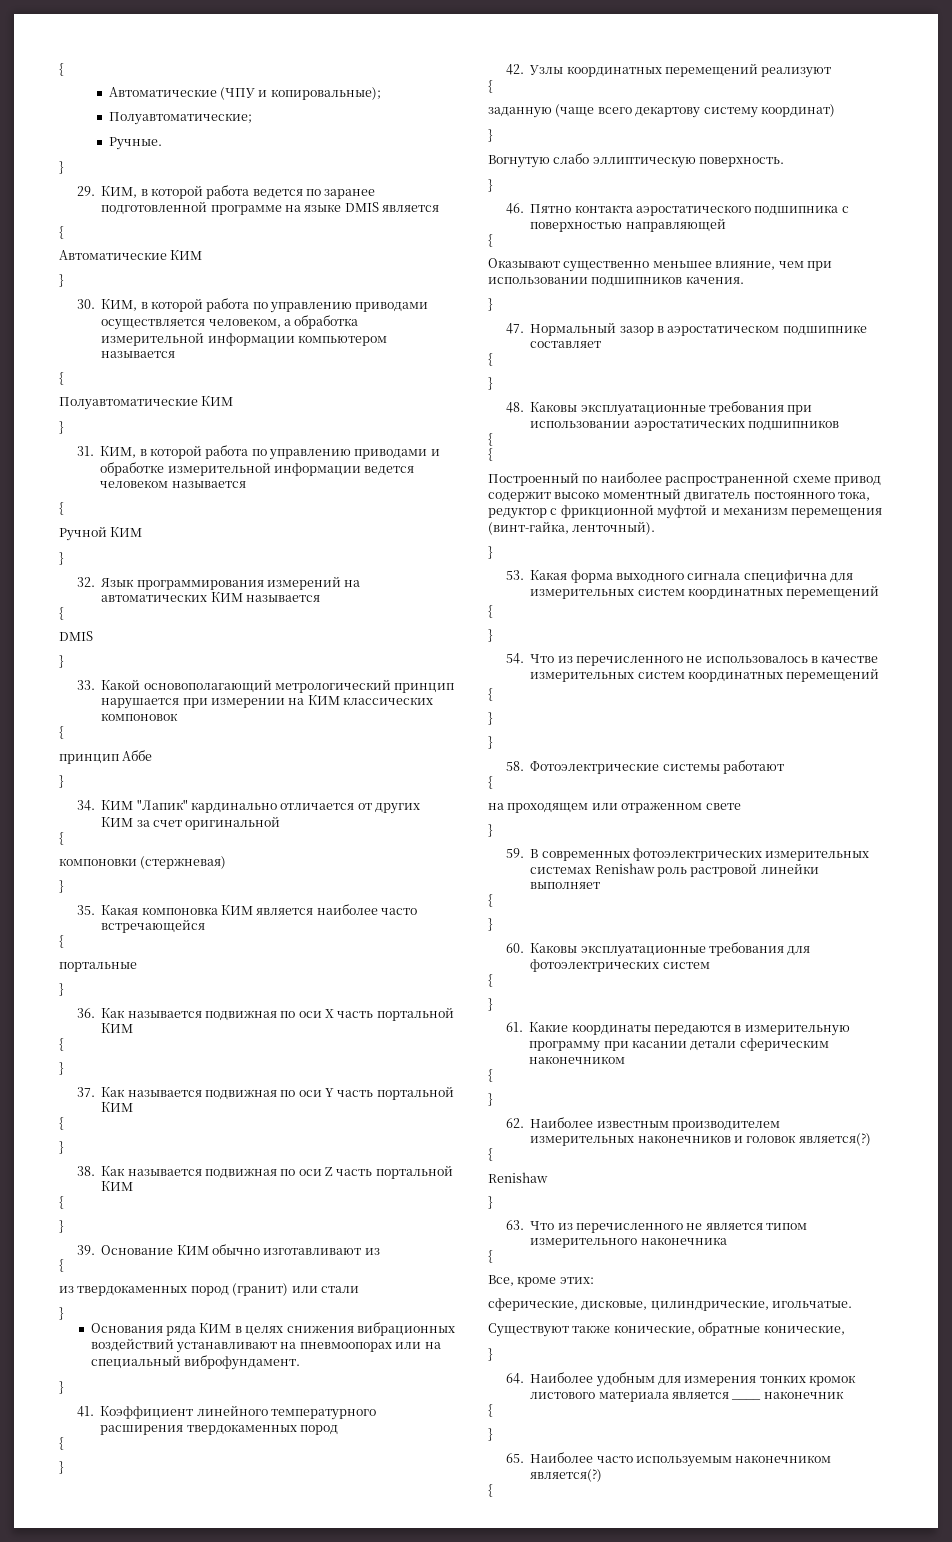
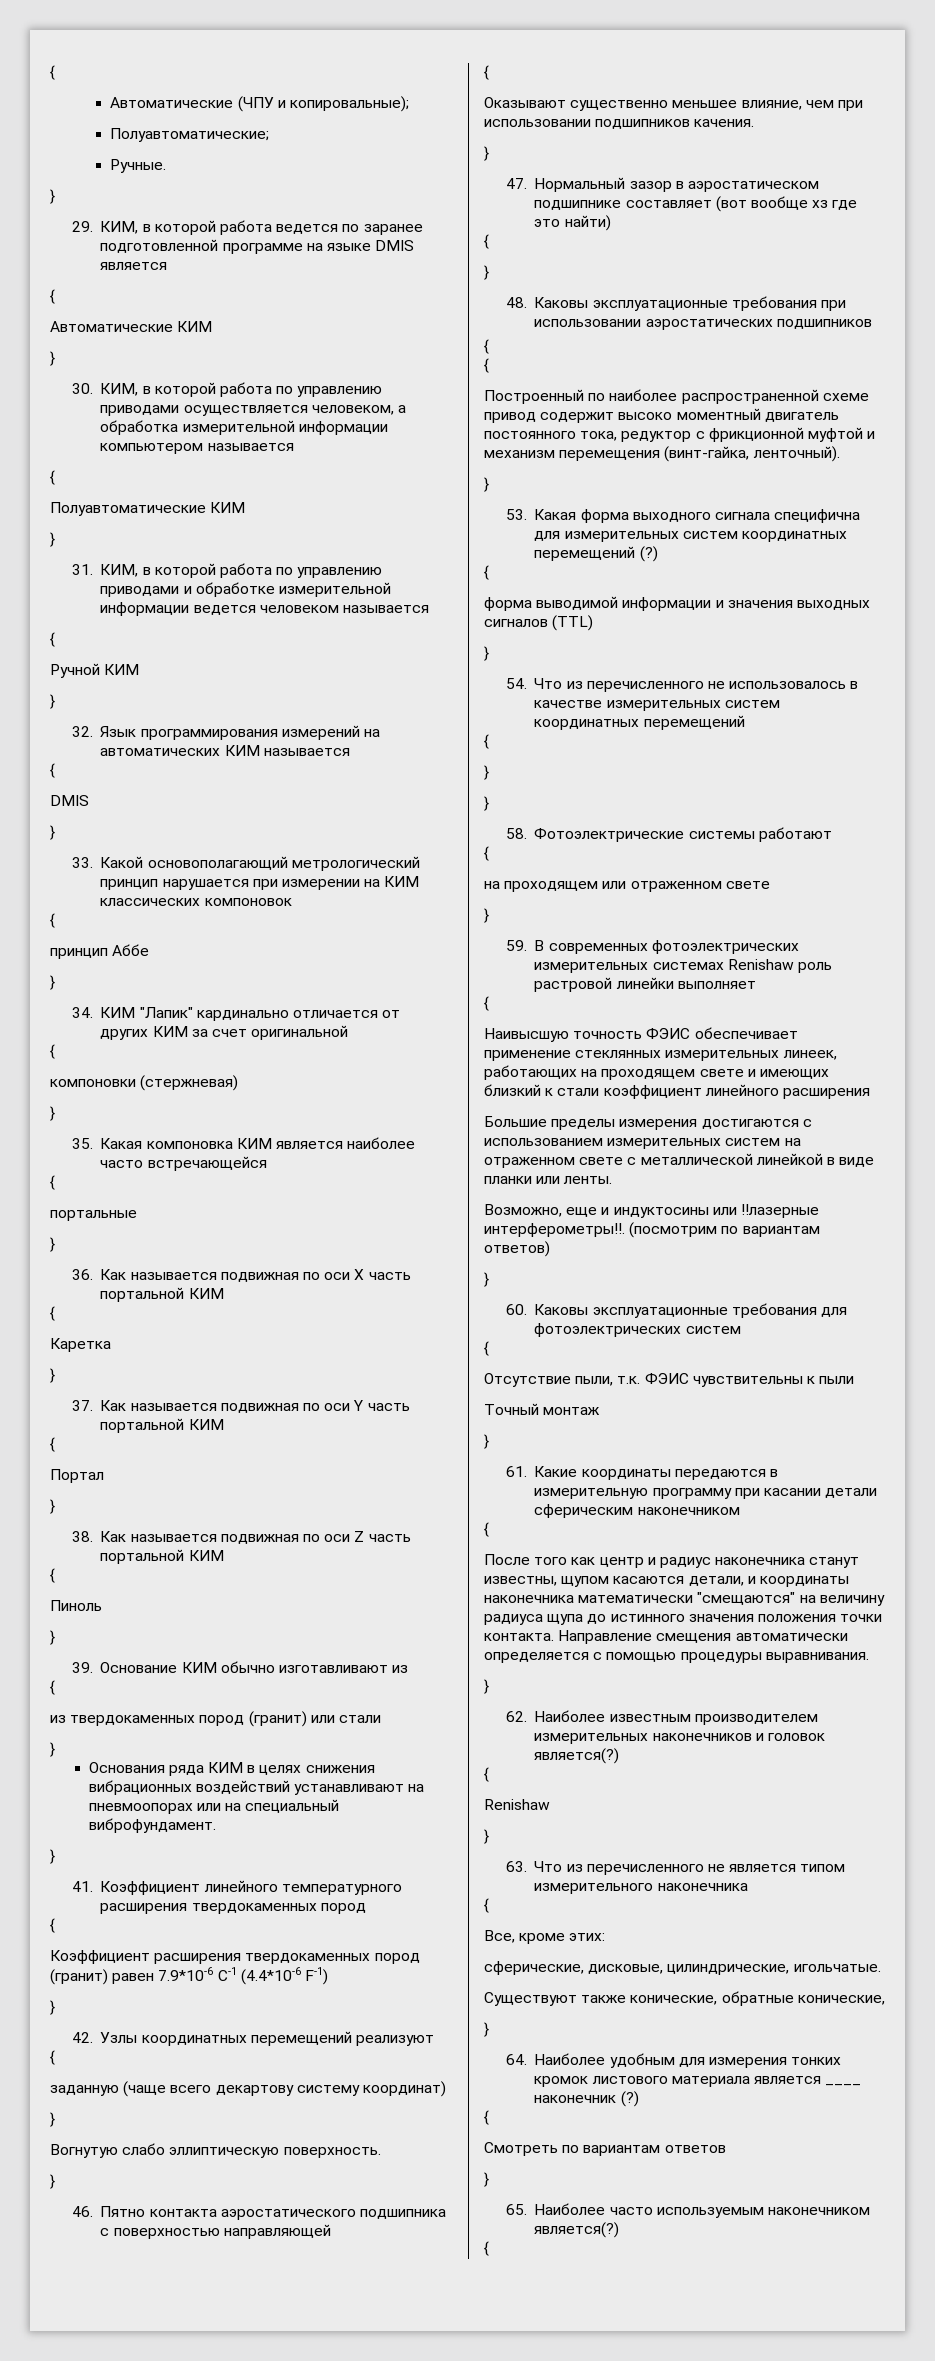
+ Каретка
+ Портал
+ Пиноль
+ Коэффициент расширения твердокаменных пород (гранит) равен 7.9*10-6 C-1 (4.4*10-6 F-1)
- 47. Нормальный зазор в аэростатическом подшипнике составляет
+ 47. Нормальный зазор в аэростатическом подшипнике составляет (вот вообще хз где это найти)
- 53. Какая форма выходного сигнала специфична для измерительных систем координатных перемещений
+ 53. Какая форма выходного сигнала специфична для измерительных систем координатных перемещений (?)
  {
+ форма выводимой информации и значения выходных сигналов (TTL)
+ Наивысшую точность ФЭИС обеспечивает применение стеклянных измерительных линеек, работающих на проходящем свете и имеющих близкий к стали коэффициент линейного расширения
+ Большие пределы измерения достигаются с использованием измерительных систем на отраженном свете с металлической линейкой в виде планки или ленты.
+ Возможно, еще и индуктосины или !!лазерные интерферометры!!. (посмотрим по вариантам ответов)
+ Отсутствие пыли, т.к. ФЭИС чувствительны к пыли
+ Точный монтаж
+ После того как центр и радиус наконечника станут известны, щупом касаются детали, и координаты наконечника математически "смещаются" на величину радиуса щупа до истинного значения положения точки контакта. Направление смещения автоматически определяется с помощью процедуры выравнивания.
- 64. Наиболее удобным для измерения тонких кромок листового материала является ____ наконечник
+ 64. Наиболее удобным для измерения тонких кромок листового материала является ____ наконечник (?)
  {
+ Смотреть по вариантам ответов

